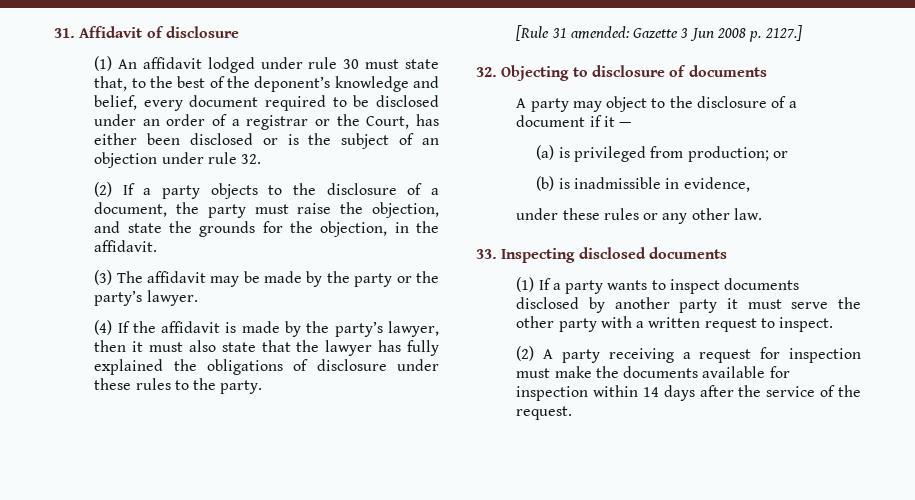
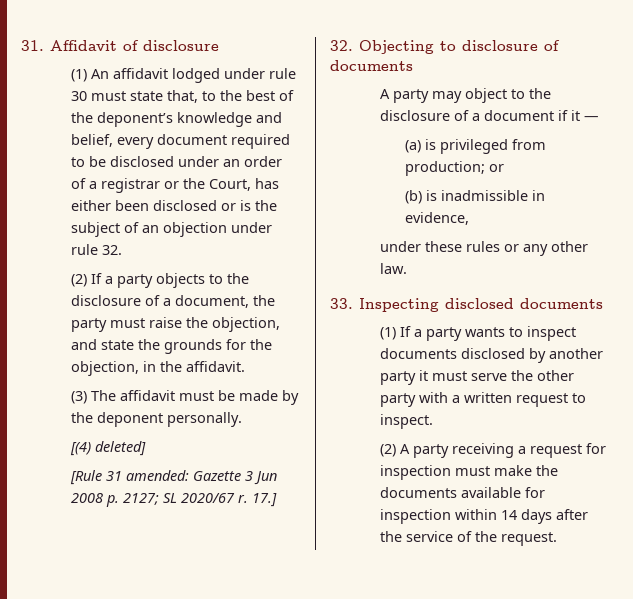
- (3) The affidavit may be made by the party or the party’s lawyer.
- (4) If the affidavit is made by the party’s lawyer, then it must also state that the lawyer has fully explained the obligations of disclosure under these rules to the party.
+ (3) The affidavit must be made by the deponent personally.
+ [(4) deleted]
- [Rule 31 amended: Gazette 3 Jun 2008 p. 2127.]
+ [Rule 31 amended: Gazette 3 Jun 2008 p. 2127; SL 2020/67 r. 17.]

